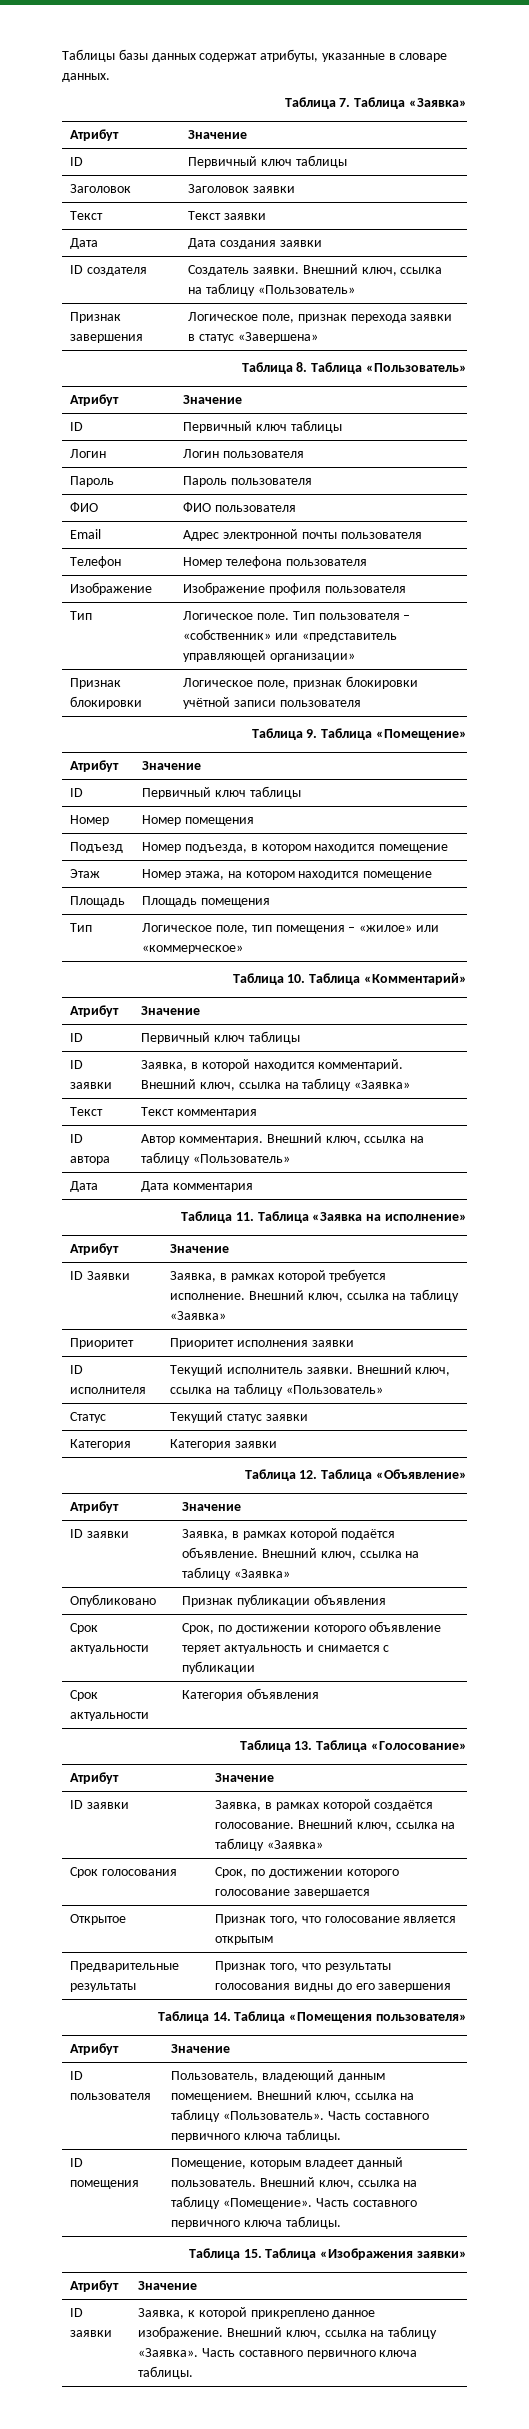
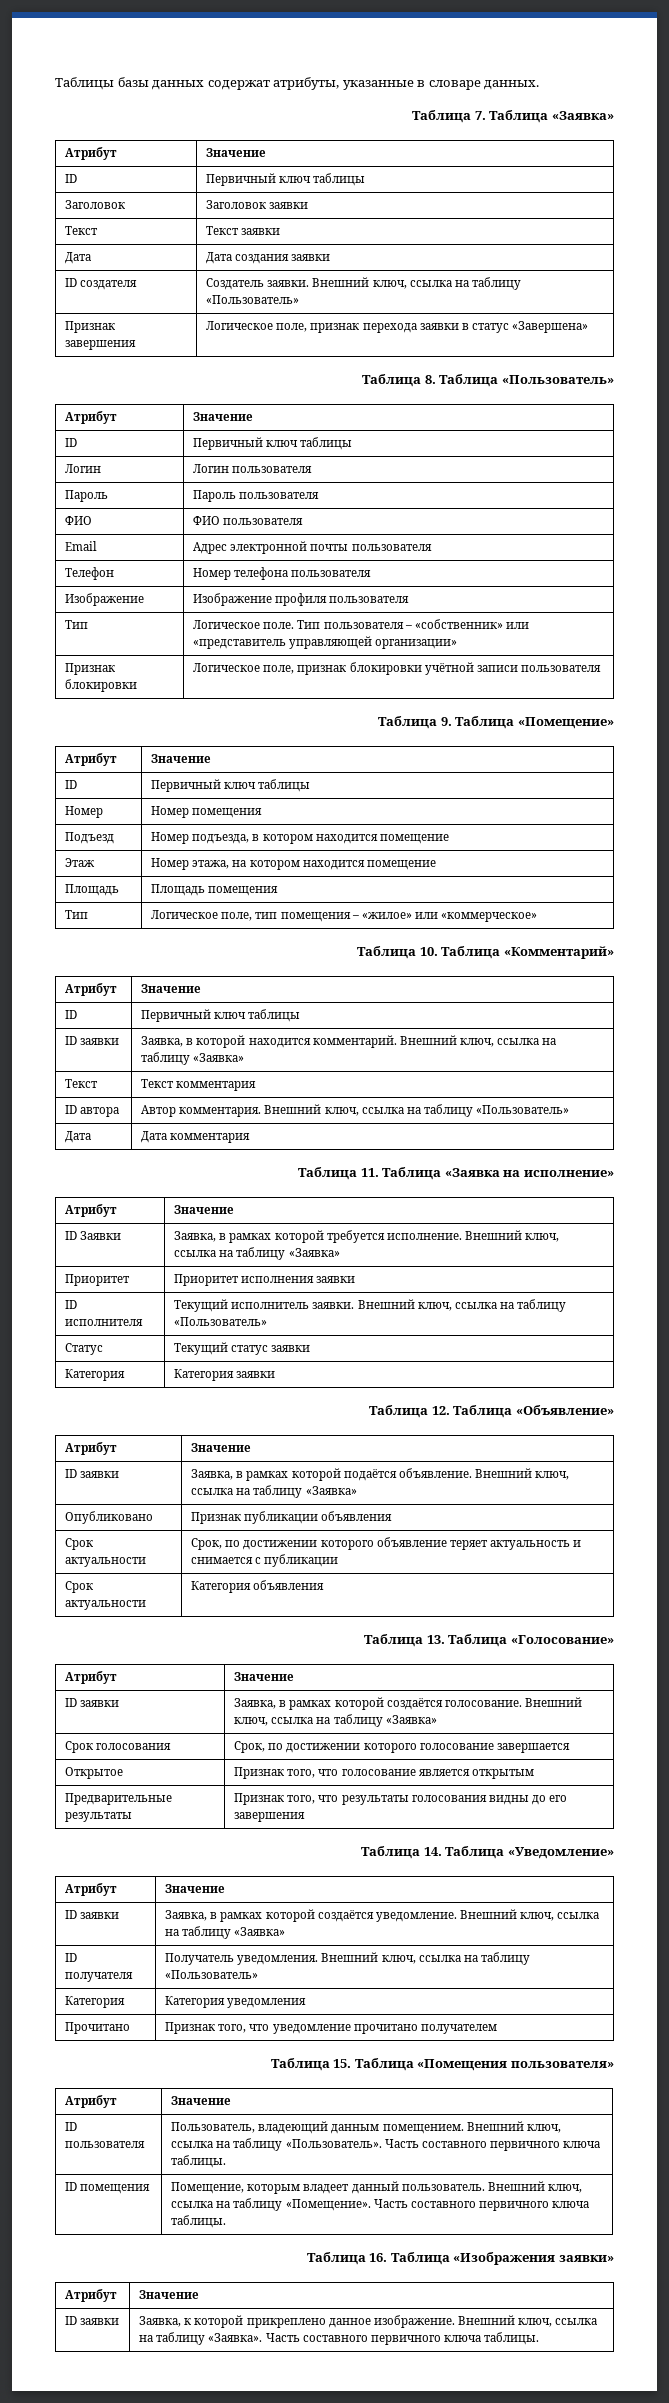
- Таблица 14. Таблица «Помещения пользователя»
+ Таблица 14. Таблица «Уведомление»
+ Атрибут | Значение
+ ID заявки | Заявка, в рамках которой создаётся уведомление. Внешний ключ, ссылка на таблицу «Заявка»
+ ID получателя | Получатель уведомления. Внешний ключ, ссылка на таблицу «Пользователь»
+ Категория | Категория уведомления
+ Прочитано | Признак того, что уведомление прочитано получателем
+ Таблица 15. Таблица «Помещения пользователя»
- Таблица 15. Таблица «Изображения заявки»
+ Таблица 16. Таблица «Изображения заявки»

